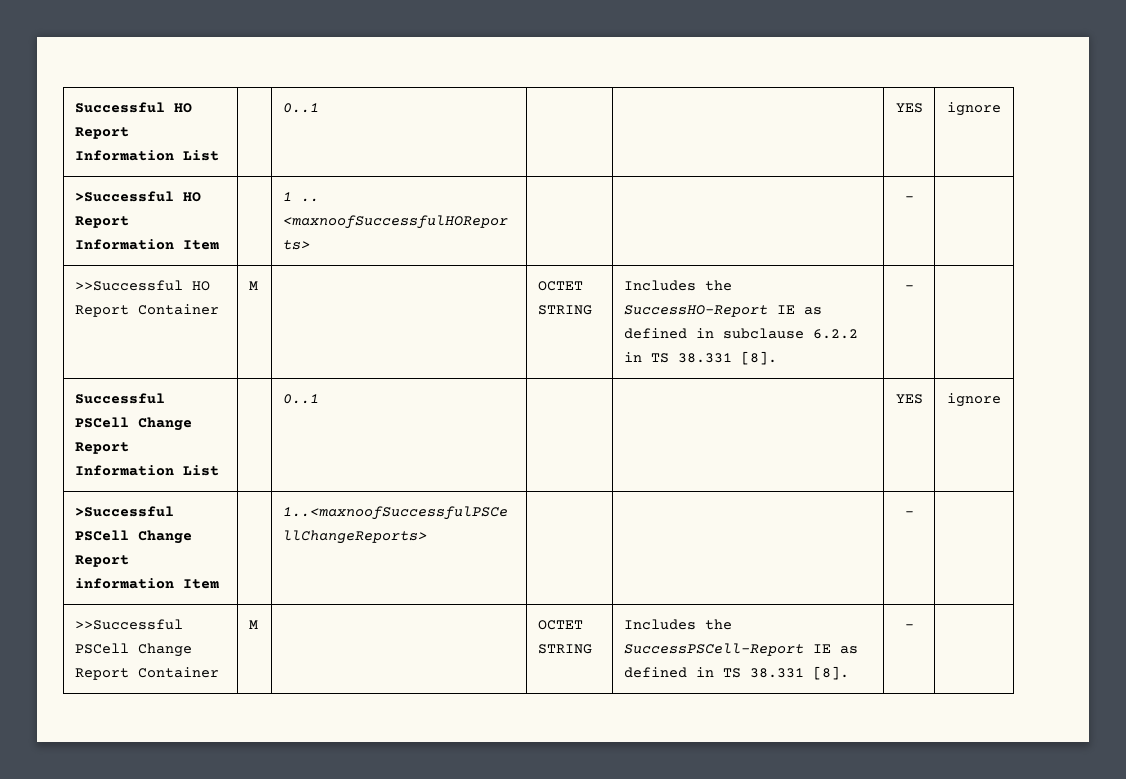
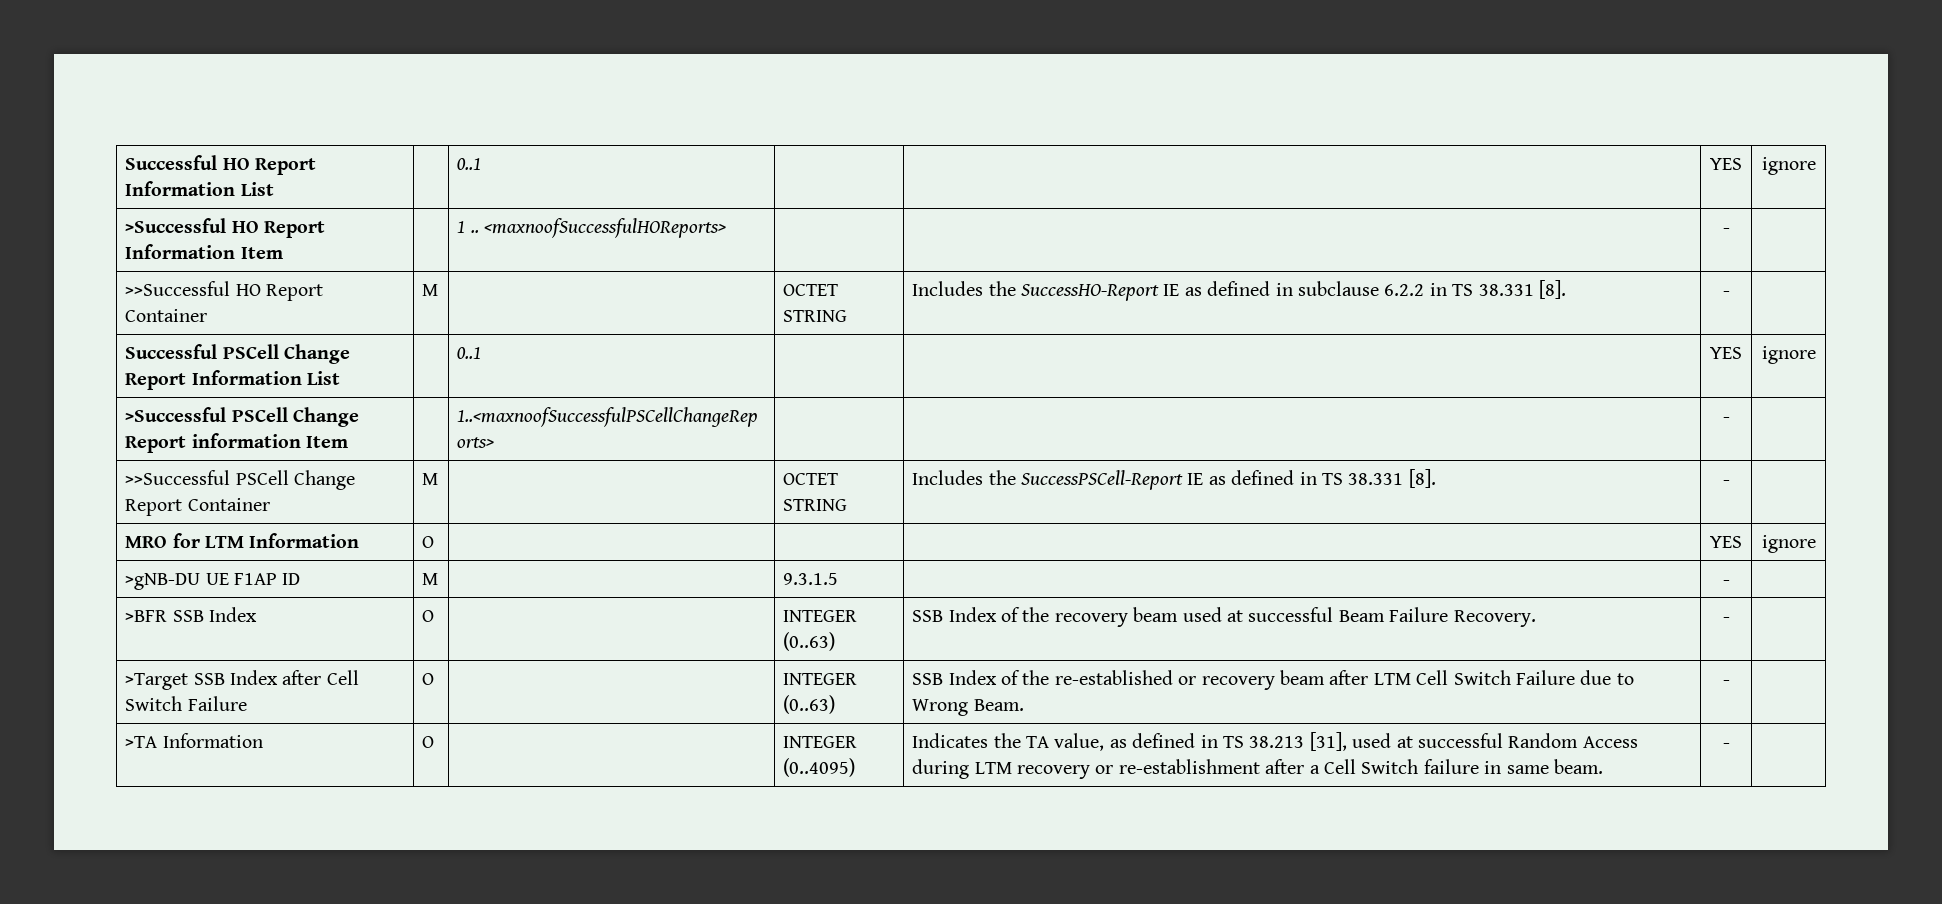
+ MRO for LTM Information | O | | | | YES | ignore
+ >gNB-DU UE F1AP ID | M | | 9.3.1.5 | | - |
+ >BFR SSB Index | O | | INTEGER (0..63) | SSB Index of the recovery beam used at successful Beam Failure Recovery. | - |
+ >Target SSB Index after Cell Switch Failure | O | | INTEGER (0..63) | SSB Index of the re-established or recovery beam after LTM Cell Switch Failure due to Wrong Beam. | - |
+ >TA Information | O | | INTEGER (0..4095) | Indicates the TA value, as defined in TS 38.213 [31], used at successful Random Access during LTM recovery or re-establishment after a Cell Switch failure in same beam. | - |

